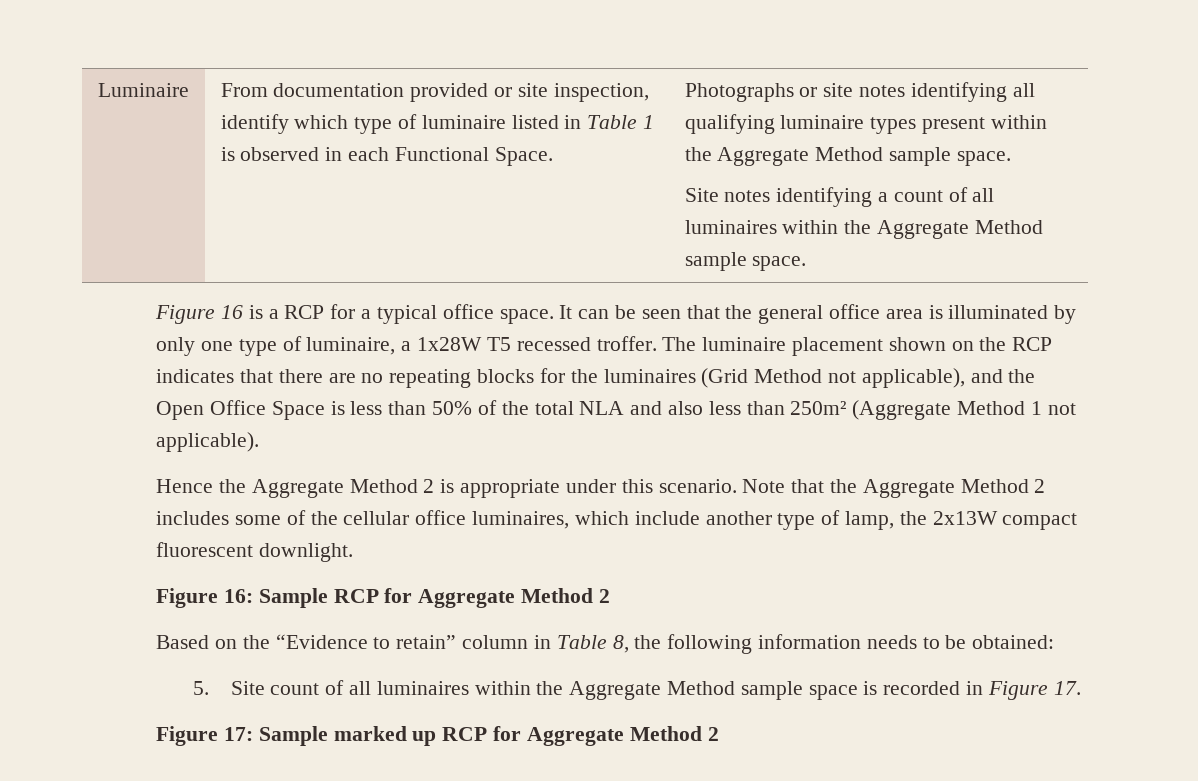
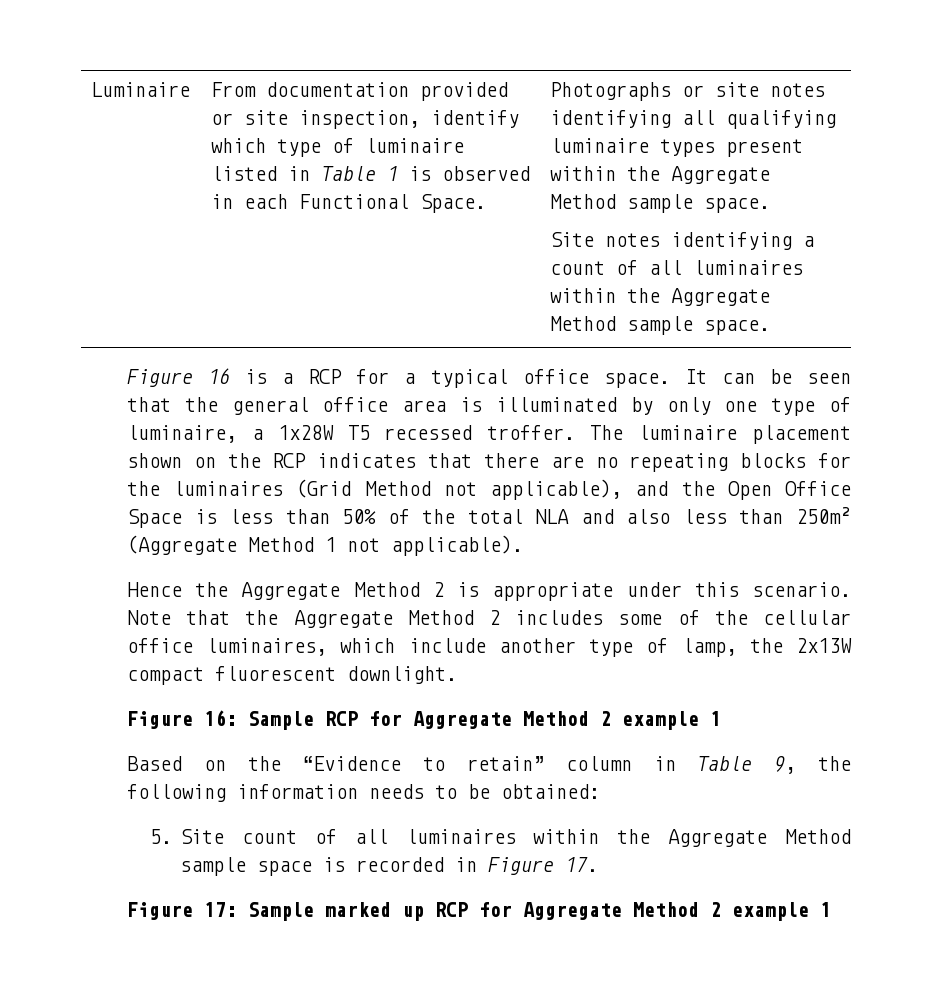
- Figure 16: Sample RCP for Aggregate Method 2
+ Figure 16: Sample RCP for Aggregate Method 2 example 1
- Based on the “Evidence to retain” column in Table 8, the following information needs to be obtained:
+ Based on the “Evidence to retain” column in Table 9, the following information needs to be obtained:
- Figure 17: Sample marked up RCP for Aggregate Method 2
+ Figure 17: Sample marked up RCP for Aggregate Method 2 example 1

